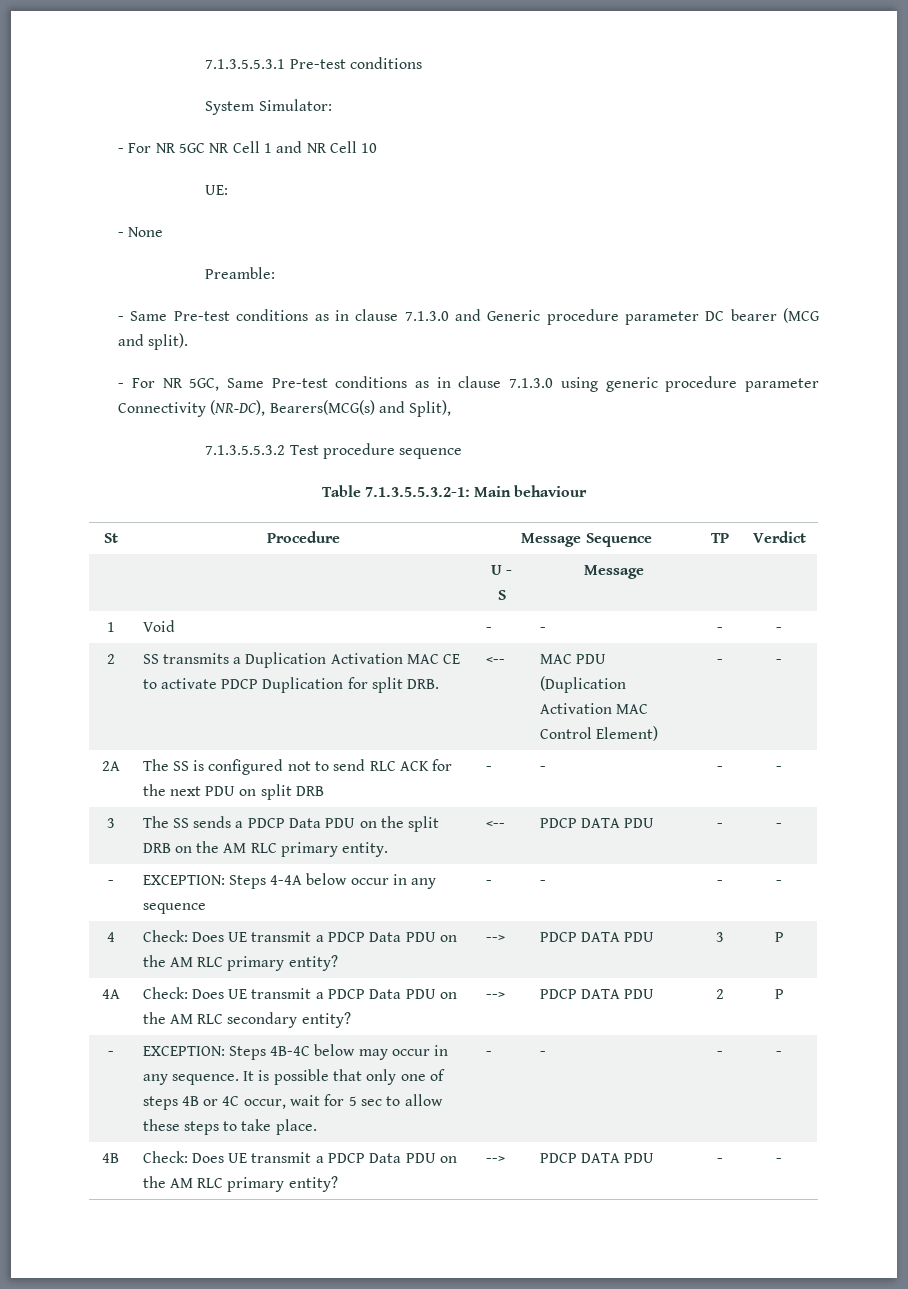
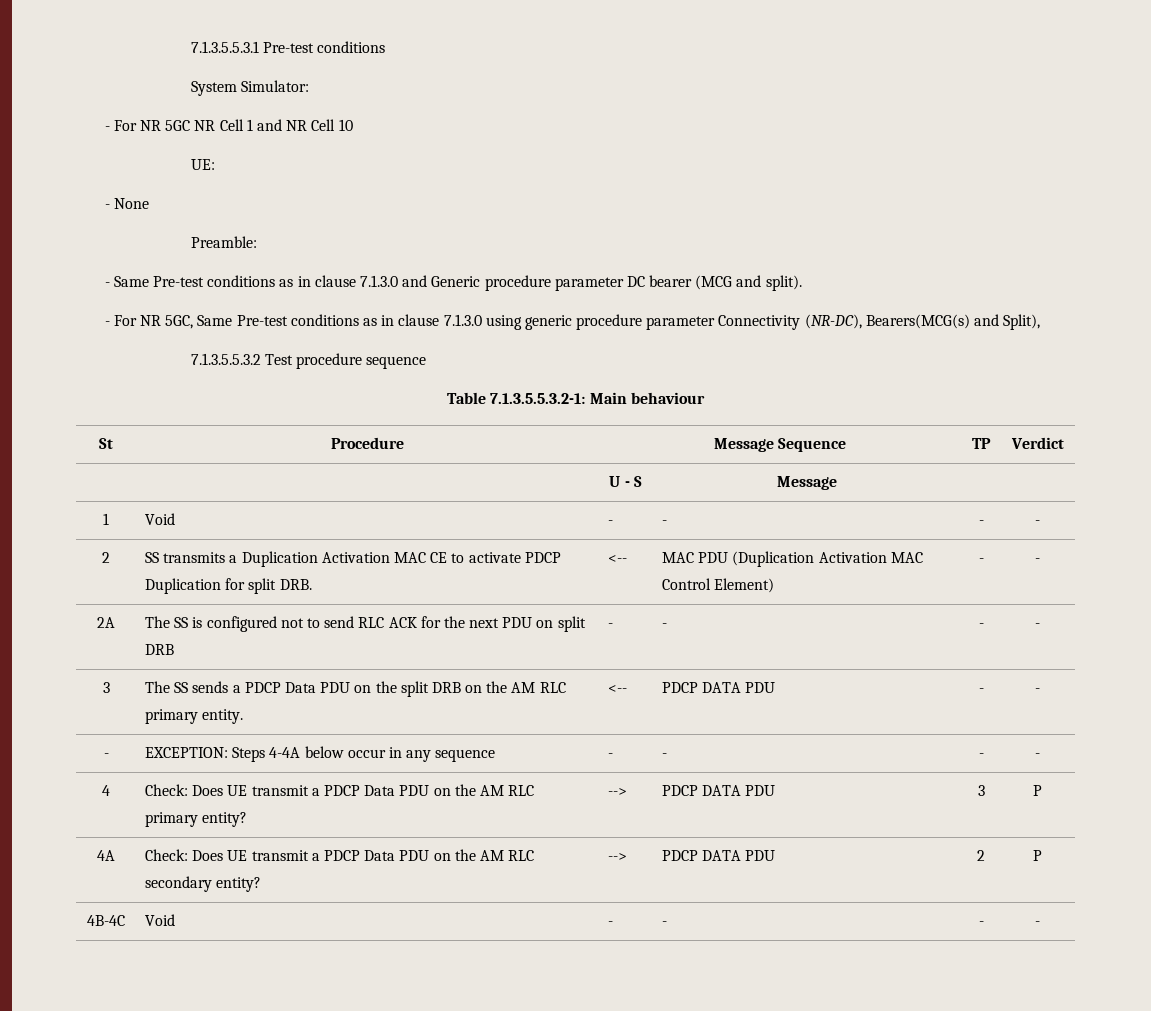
- - | EXCEPTION: Steps 4B-4C below may occur in any sequence. It is possible that only one of steps 4B or 4C occur, wait for 5 sec to allow these steps to take place. | - | - | - | -
- 4B | Check: Does UE transmit a PDCP Data PDU on the AM RLC primary entity? | --> | PDCP DATA PDU | - | -
+ 4B-4C | Void | - | - | - | -

